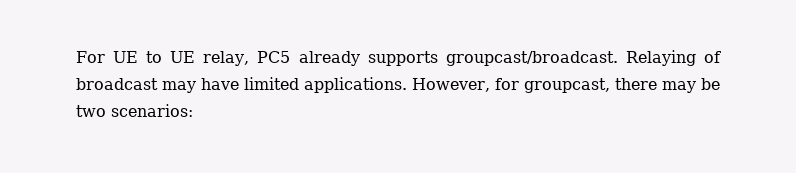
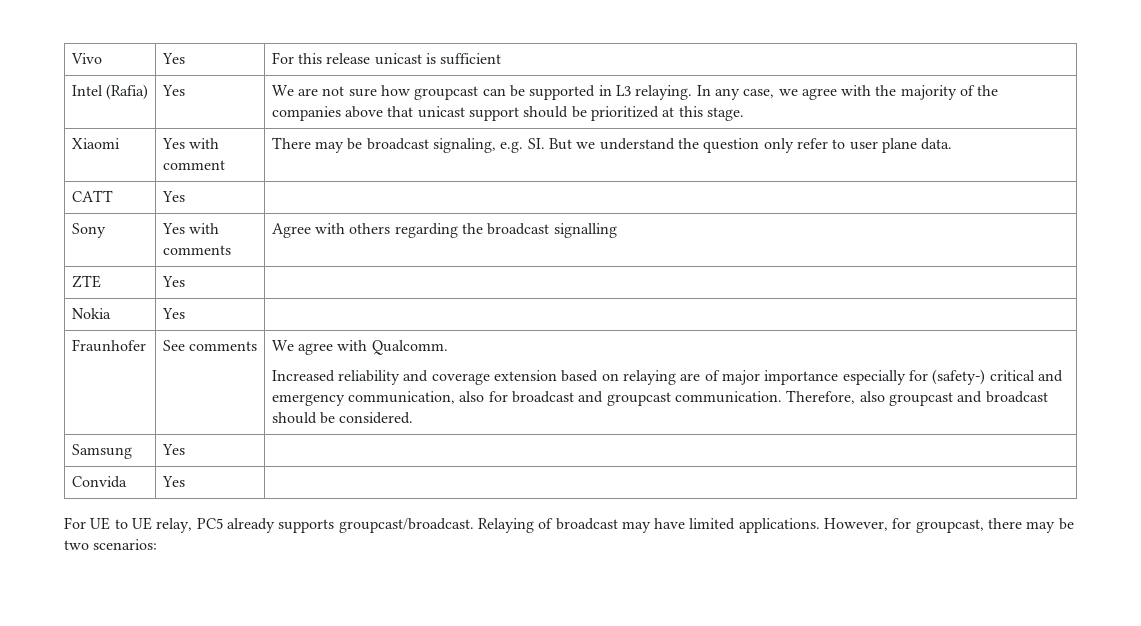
+ Vivo | Yes | For this release unicast is sufficient
+ Intel (Rafia) | Yes | We are not sure how groupcast can be supported in L3 relaying. In any case, we agree with the majority of the companies above that unicast support should be prioritized at this stage.
+ Xiaomi | Yes with comment | There may be broadcast signaling, e.g. SI. But we understand the question only refer to user plane data.
+ CATT | Yes |
+ Sony | Yes with comments | Agree with others regarding the broadcast signalling
+ ZTE | Yes |
+ Nokia | Yes |
+ Fraunhofer | See comments | We agree with Qualcomm.
+ Increased reliability and coverage extension based on relaying are of major importance especially for (safety-) critical and emergency communication, also for broadcast and groupcast communication. Therefore, also groupcast and broadcast should be considered.
+ Samsung | Yes |
+ Convida | Yes |

